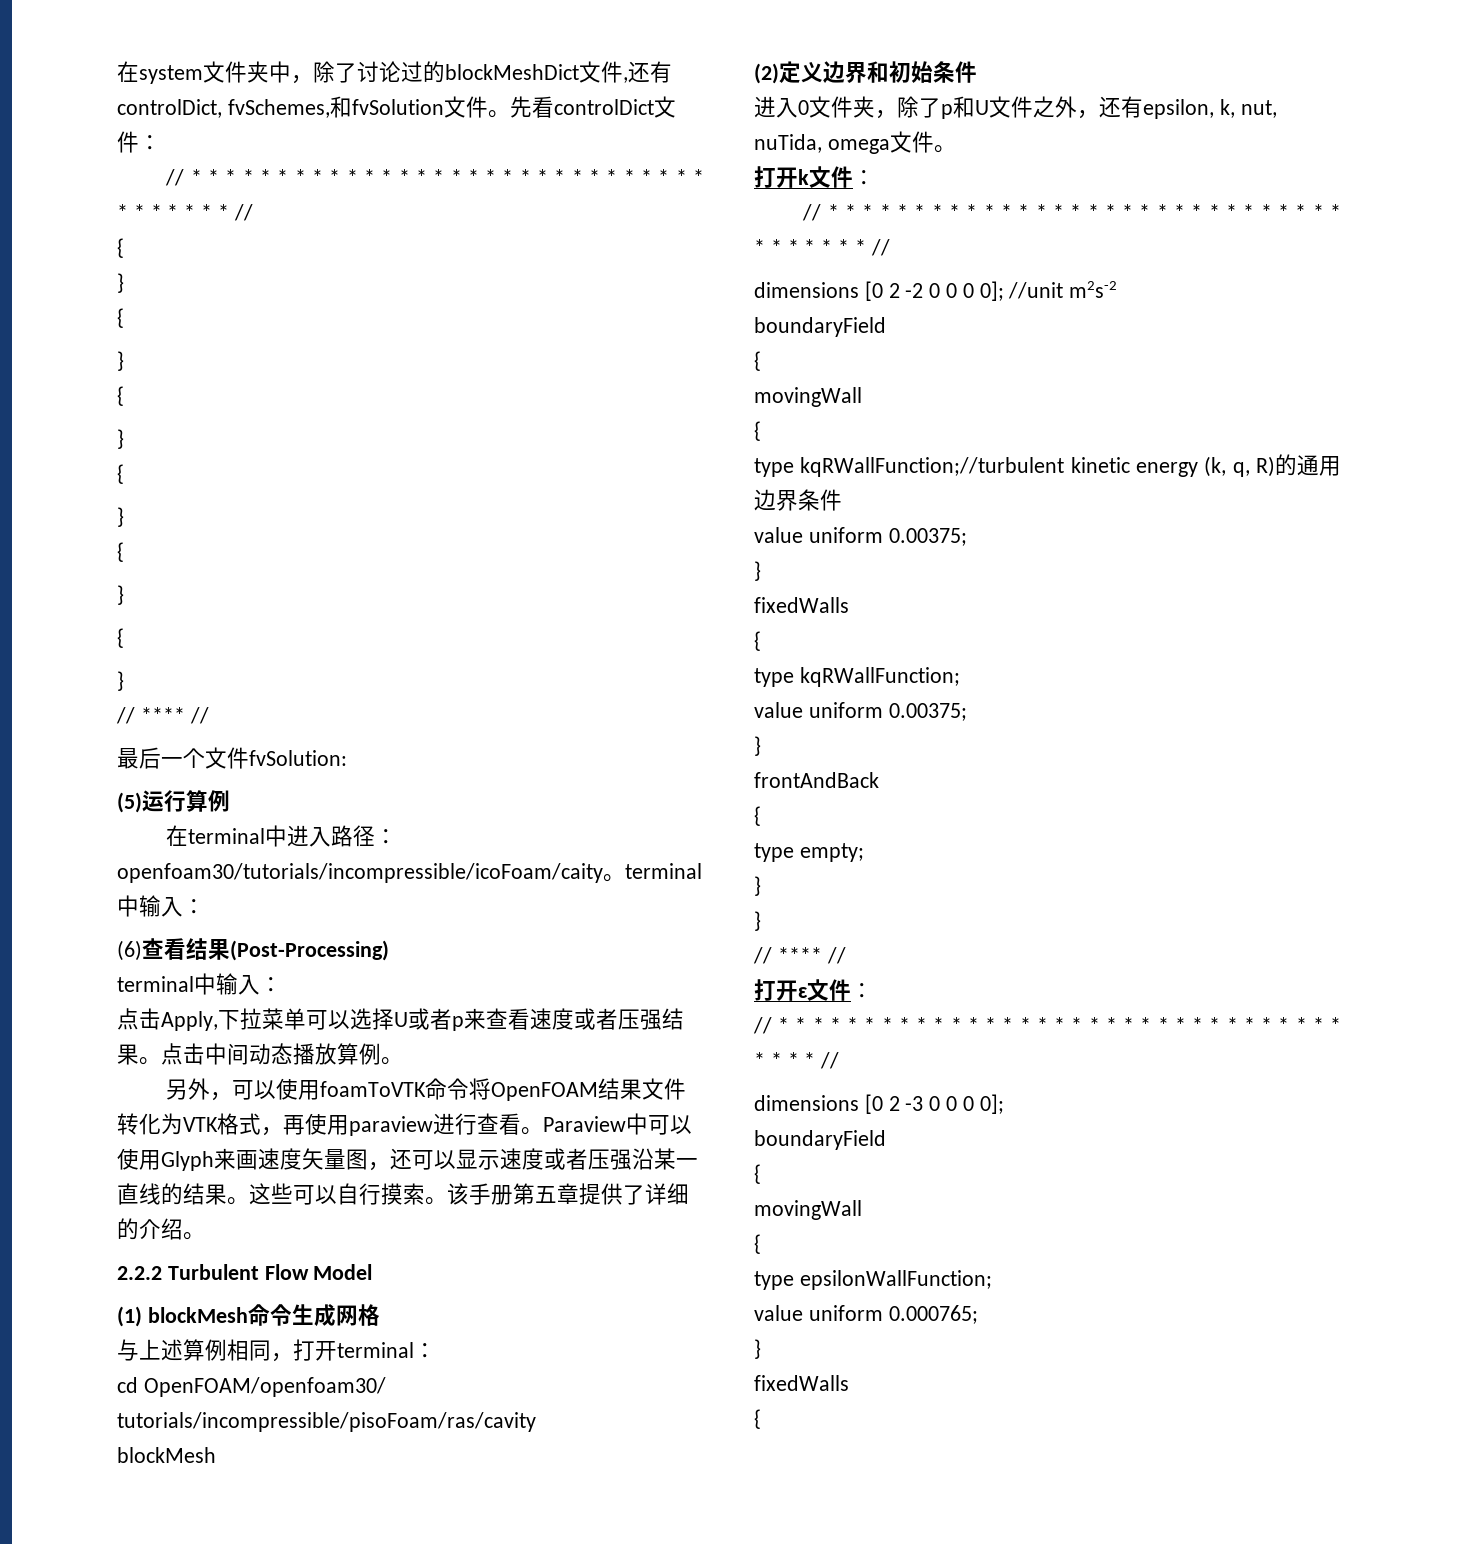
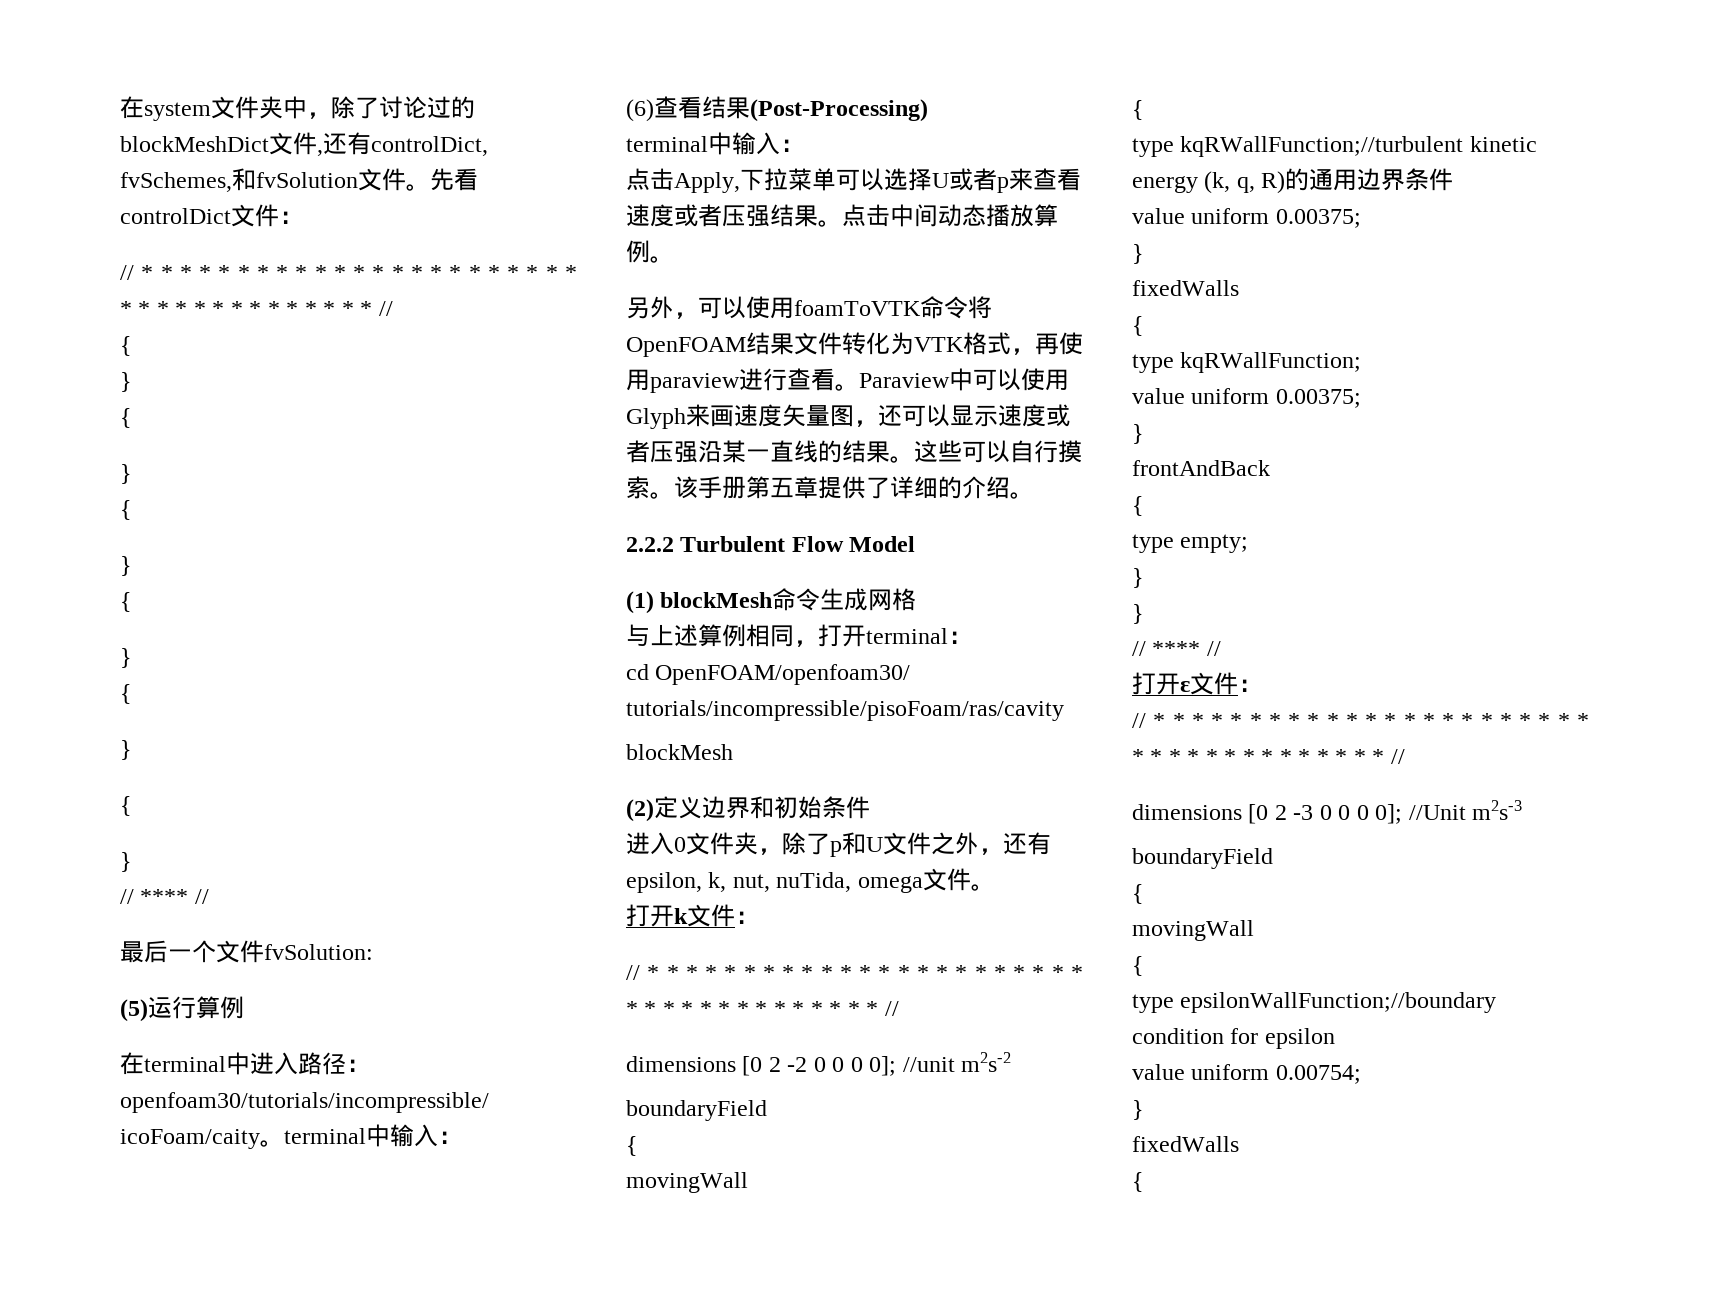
- dimensions [0 2 -3 0 0 0 0];
+ dimensions [0 2 -3 0 0 0 0]; //Unit m2s-3
  boundaryField
  {
  movingWall
  {
- type epsilonWallFunction;
- value uniform 0.000765;
+ type epsilonWallFunction;//boundary condition for epsilon
+ value uniform 0.00754;

